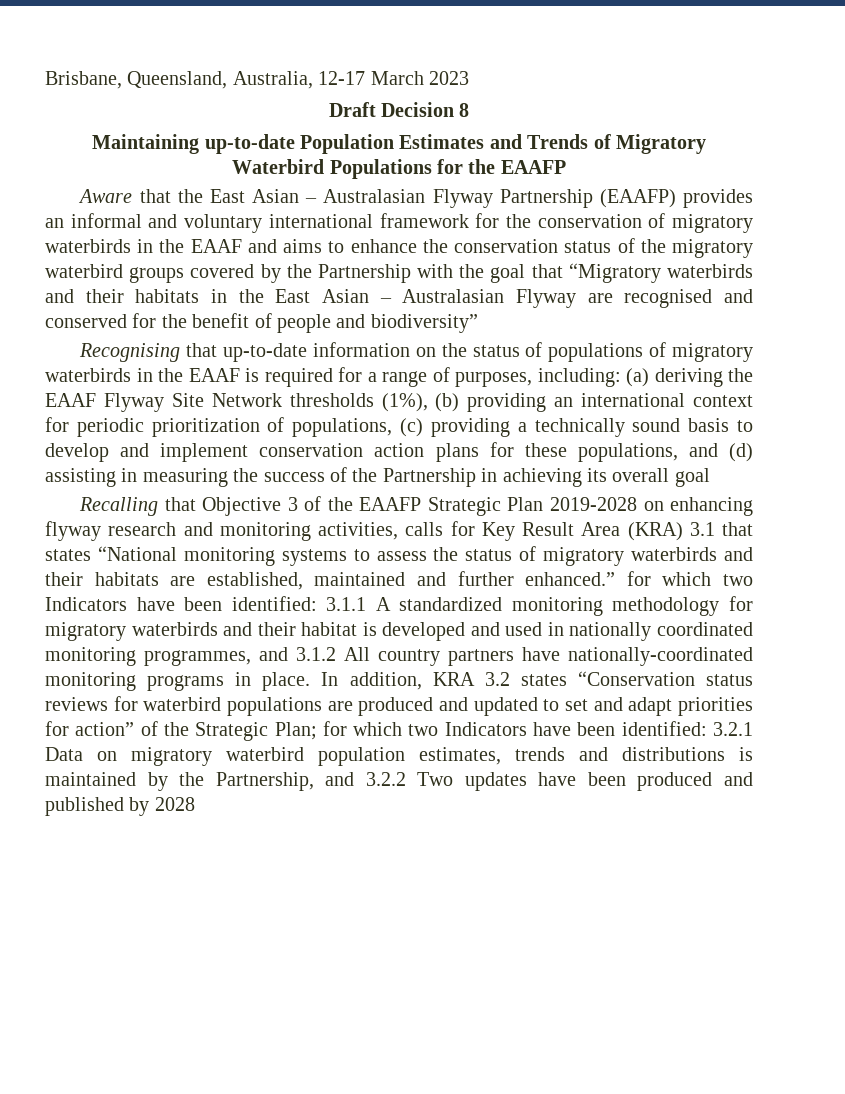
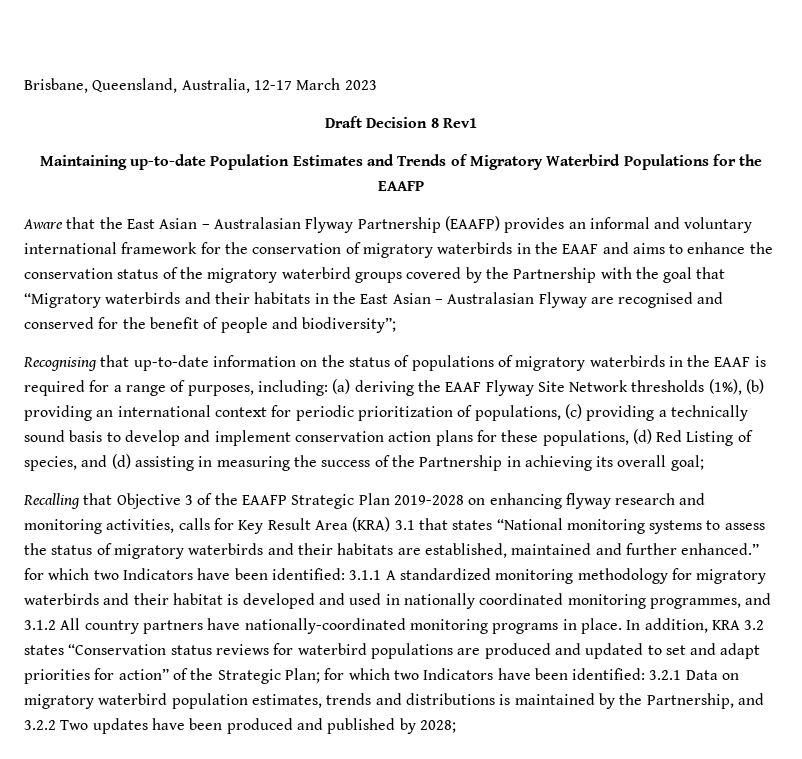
- Draft Decision 8
+ Draft Decision 8 Rev1
- Aware that the East Asian – Australasian Flyway Partnership (EAAFP) provides an informal and voluntary international framework for the conservation of migratory waterbirds in the EAAF and aims to enhance the conservation status of the migratory waterbird groups covered by the Partnership with the goal that “Migratory waterbirds and their habitats in the East Asian – Australasian Flyway are recognised and conserved for the benefit of people and biodiversity”
+ Aware that the East Asian – Australasian Flyway Partnership (EAAFP) provides an informal and voluntary international framework for the conservation of migratory waterbirds in the EAAF and aims to enhance the conservation status of the migratory waterbird groups covered by the Partnership with the goal that “Migratory waterbirds and their habitats in the East Asian – Australasian Flyway are recognised and conserved for the benefit of people and biodiversity”;
- (a) deriving the EAAF Flyway Site Network thresholds (1%), (b) providing an international context for periodic prioritization of populations, (c) providing a technically sound basis to develop and implement conservation action plans for these populations, and (d) assisting in measuring the success of the Partnership in achieving its overall goal
+ (a) deriving the EAAF Flyway Site Network thresholds (1%), (b) providing an international context for periodic prioritization of populations, (c) providing a technically sound basis to develop and implement conservation action plans for these populations, (d) Red Listing of species, and (d) assisting in measuring the success of the Partnership in achieving its overall goal;
- In addition, KRA 3.2 states “Conservation status reviews for waterbird populations are produced and updated to set and adapt priorities for action” of the Strategic Plan; for which two Indicators have been identified: 3.2.1 Data on migratory waterbird population estimates, trends and distributions is maintained by the Partnership, and 3.2.2 Two updates have been produced and published by 2028
+ In addition, KRA 3.2 states “Conservation status reviews for waterbird populations are produced and updated to set and adapt priorities for action” of the Strategic Plan; for which two Indicators have been identified: 3.2.1 Data on migratory waterbird population estimates, trends and distributions is maintained by the Partnership, and 3.2.2 Two updates have been produced and published by 2028;

